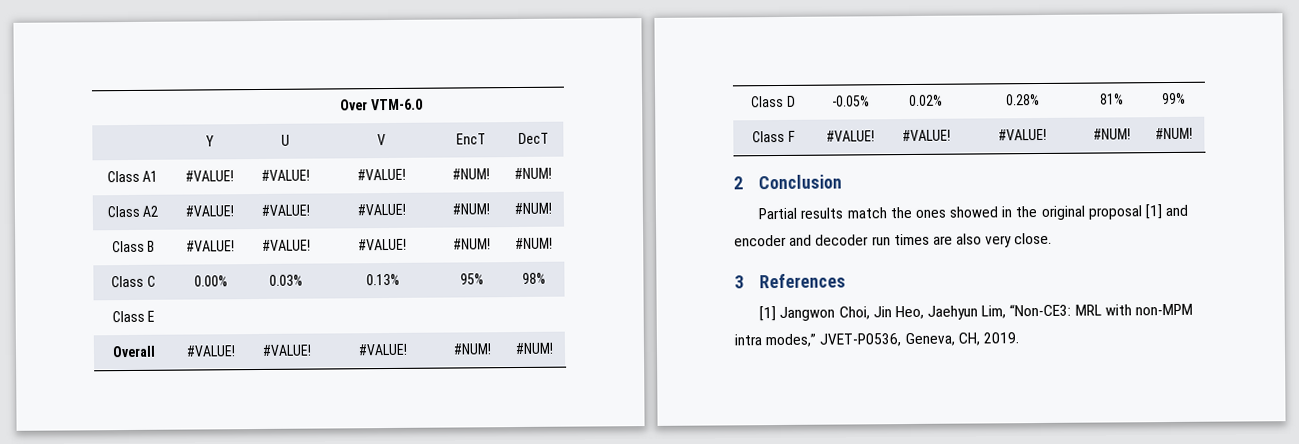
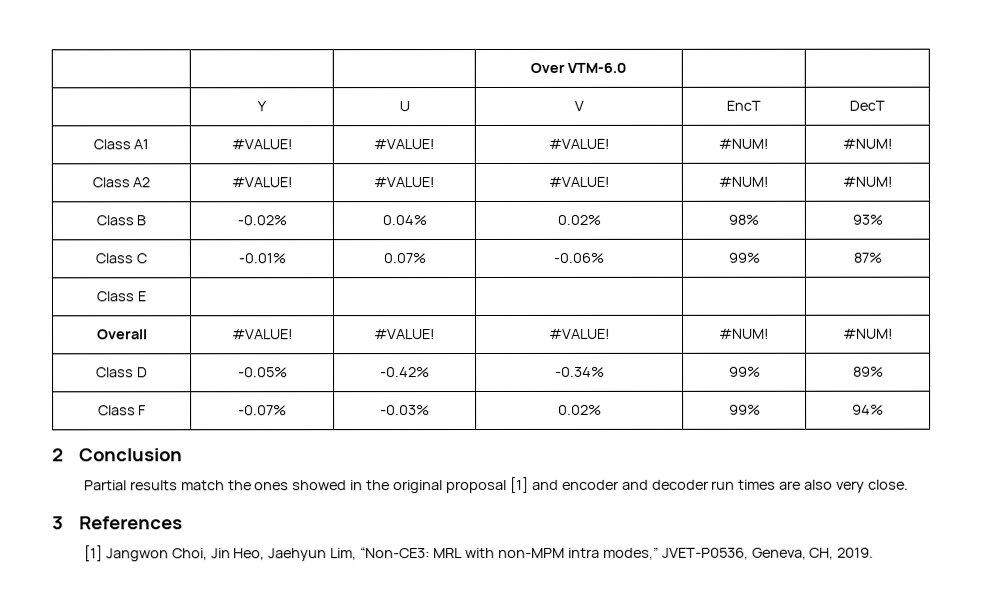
- Class B | #VALUE! | #VALUE! | #VALUE! | #NUM! | #NUM!
- Class C | 0.00% | 0.03% | 0.13% | 95% | 98%
+ Class B | -0.02% | 0.04% | 0.02% | 98% | 93%
+ Class C | -0.01% | 0.07% | -0.06% | 99% | 87%
- Class D | -0.05% | 0.02% | 0.28% | 81% | 99%
+ Class D | -0.05% | -0.42% | -0.34% | 99% | 89%
- Class F | #VALUE! | #VALUE! | #VALUE! | #NUM! | #NUM!
+ Class F | -0.07% | -0.03% | 0.02% | 99% | 94%

